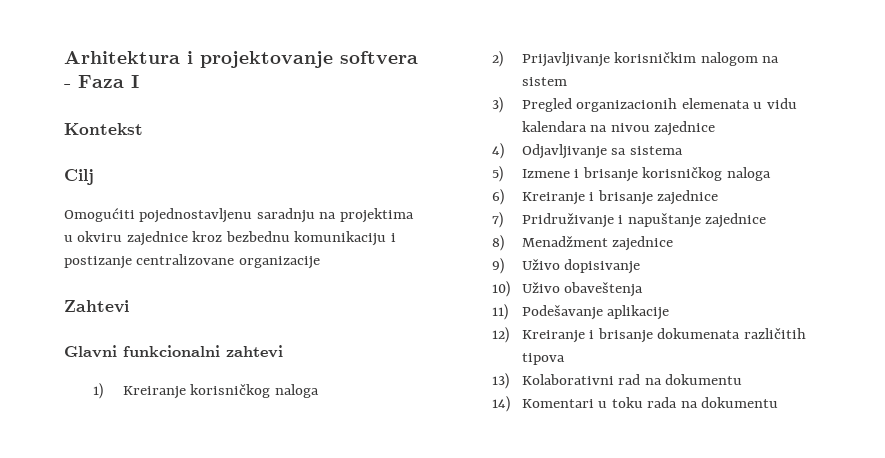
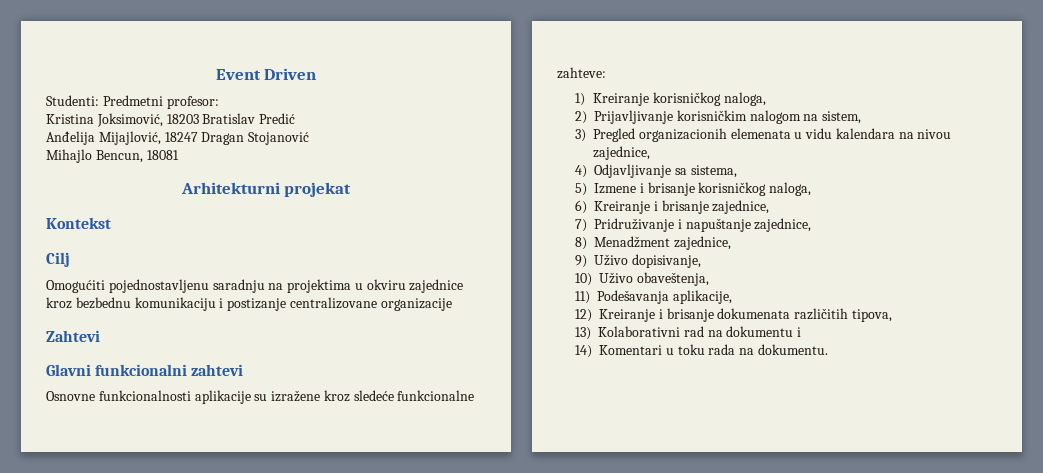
- Arhitektura i projektovanje softvera - Faza I
+ Event Driven
+ Studenti: Predmetni profesor:
+ Kristina Joksimović, 18203 Bratislav Predić
+ Anđelija Mijajlović, 18247 Dragan Stojanović
+ Mihajlo Bencun, 18081
+ Arhitekturni projekat
+ Osnovne funkcionalnosti aplikacije su izražene kroz sledeće funkcionalne zahteve:
- 1) Kreiranje korisničkog naloga
+ 1) Kreiranje korisničkog naloga,
- 2) Prijavljivanje korisničkim nalogom na sistem
+ 2) Prijavljivanje korisničkim nalogom na sistem,
- 3) Pregled organizacionih elemenata u vidu kalendara na nivou zajednice
+ 3) Pregled organizacionih elemenata u vidu kalendara na nivou zajednice,
- 4) Odjavljivanje sa sistema
+ 4) Odjavljivanje sa sistema,
- 5) Izmene i brisanje korisničkog naloga
+ 5) Izmene i brisanje korisničkog naloga,
- 6) Kreiranje i brisanje zajednice
+ 6) Kreiranje i brisanje zajednice,
- 7) Pridruživanje i napuštanje zajednice
+ 7) Pridruživanje i napuštanje zajednice,
- 8) Menadžment zajednice
+ 8) Menadžment zajednice,
- 9) Uživo dopisivanje
+ 9) Uživo dopisivanje,
- 10) Uživo obaveštenja
+ 10) Uživo obaveštenja,
- 11) Podešavanje aplikacije
+ 11) Podešavanja aplikacije,
- 12) Kreiranje i brisanje dokumenata različitih tipova
+ 12) Kreiranje i brisanje dokumenata različitih tipova,
- 13) Kolaborativni rad na dokumentu
+ 13) Kolaborativni rad na dokumentu i
- 14) Komentari u toku rada na dokumentu
+ 14) Komentari u toku rada na dokumentu.

